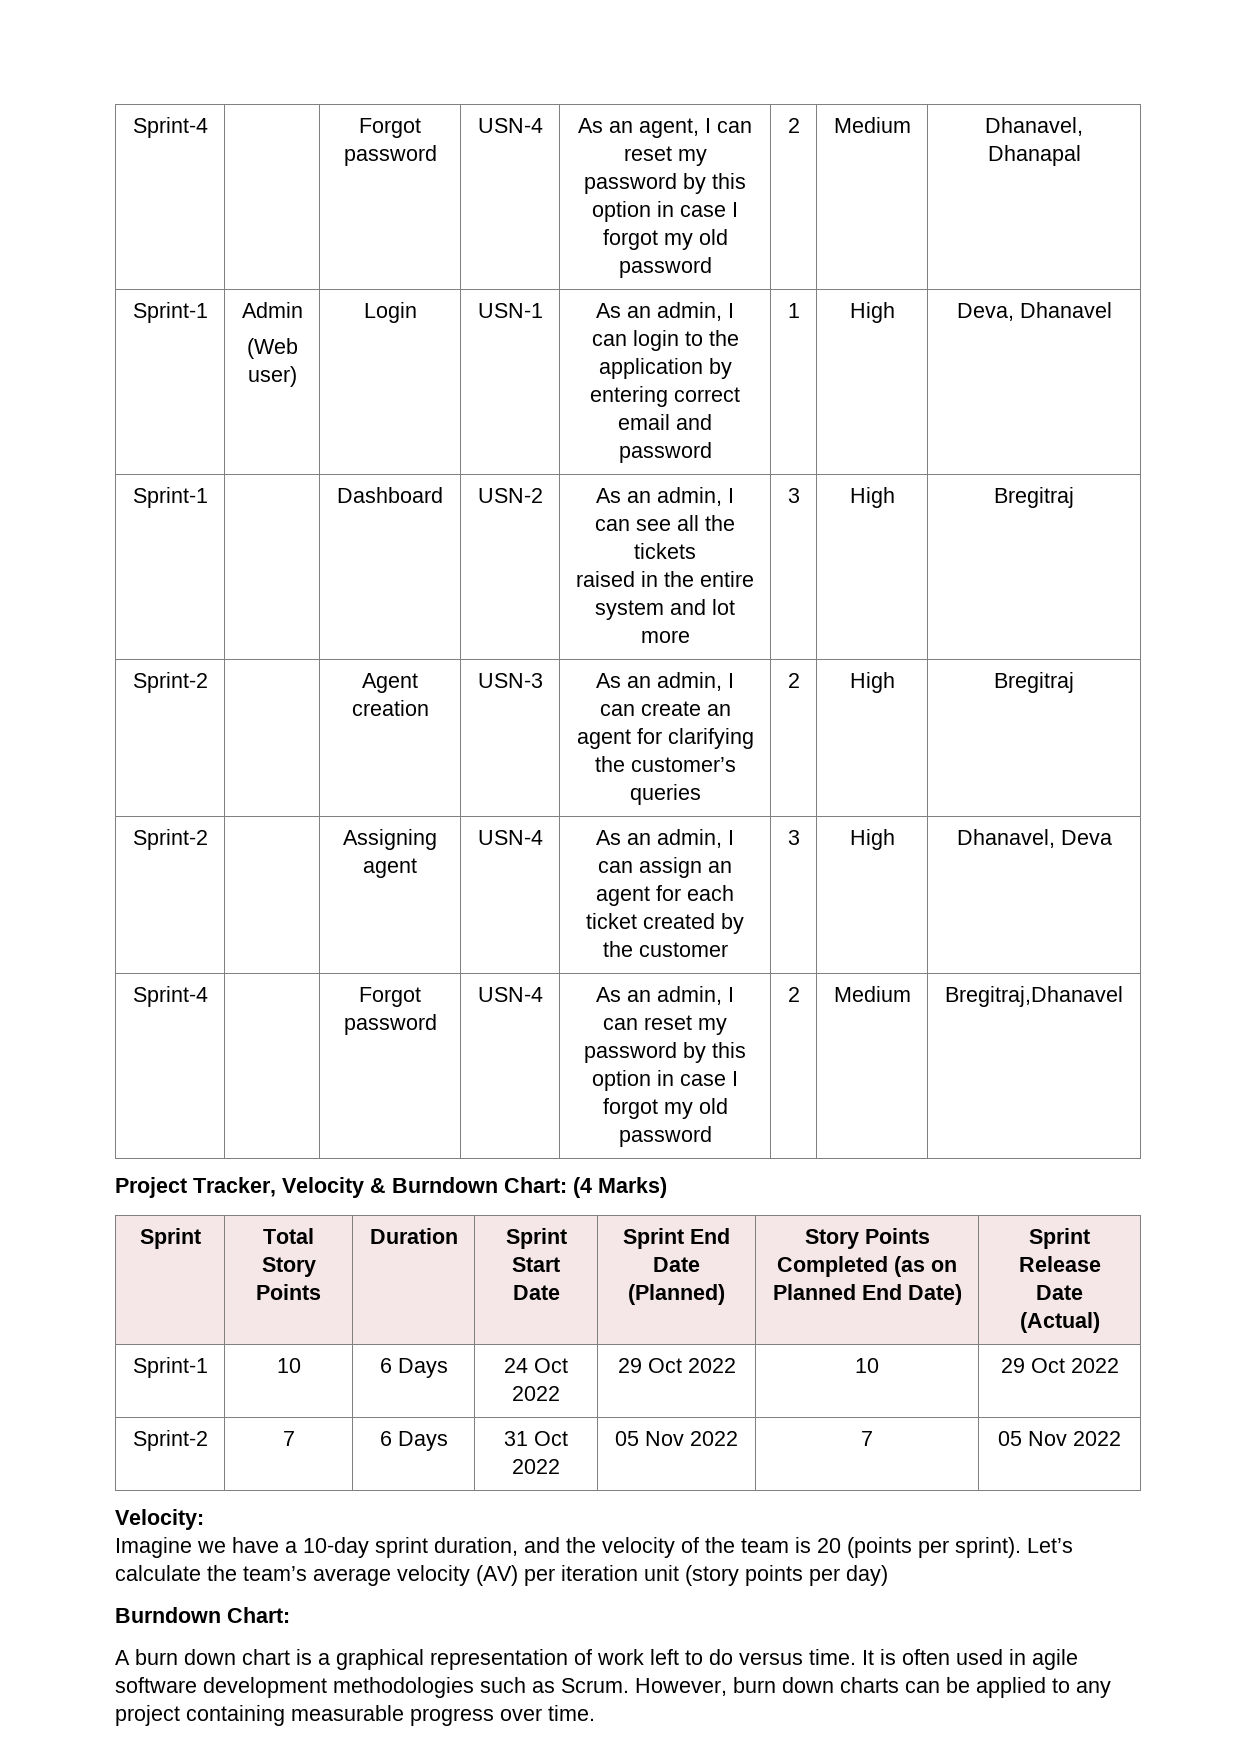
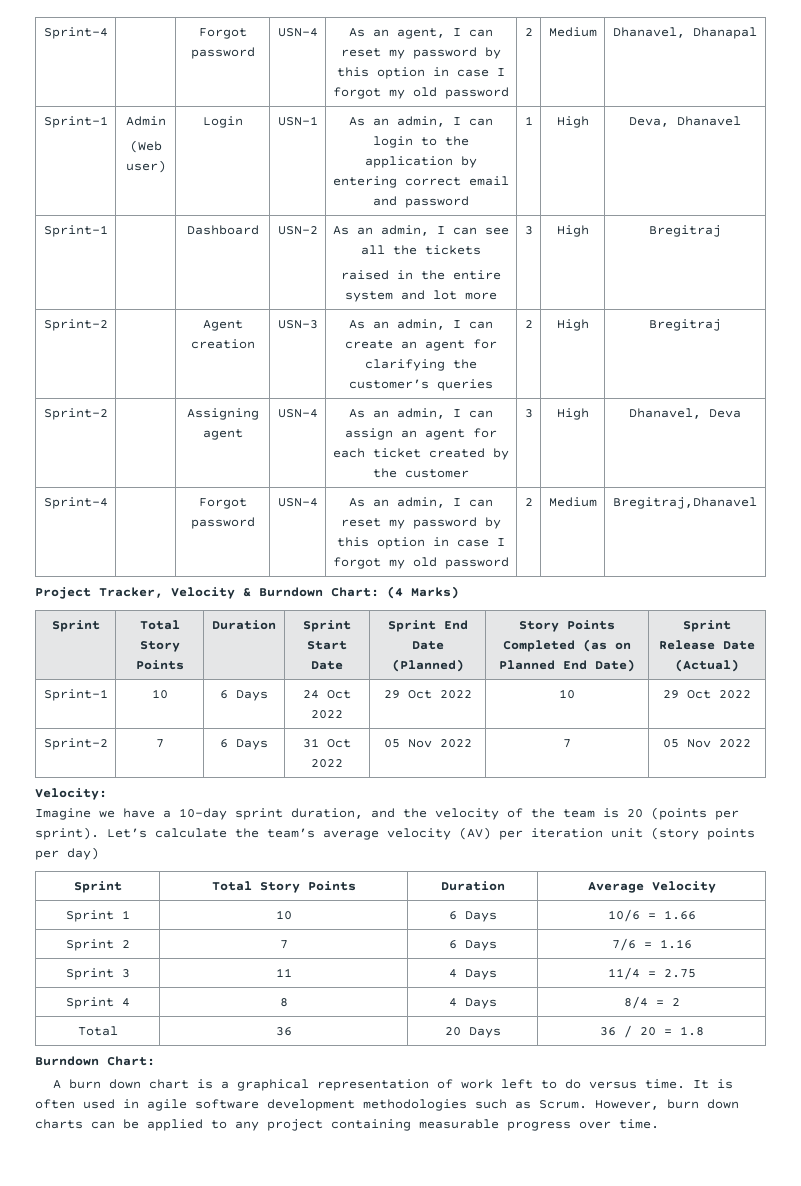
+ Sprint | Total Story Points | Duration | Average Velocity
+ Sprint 1 | 10 | 6 Days | 10/6 = 1.66
+ Sprint 2 | 7 | 6 Days | 7/6 = 1.16
+ Sprint 3 | 11 | 4 Days | 11/4 = 2.75
+ Sprint 4 | 8 | 4 Days | 8/4 = 2
+ Total | 36 | 20 Days | 36 / 20 = 1.8

